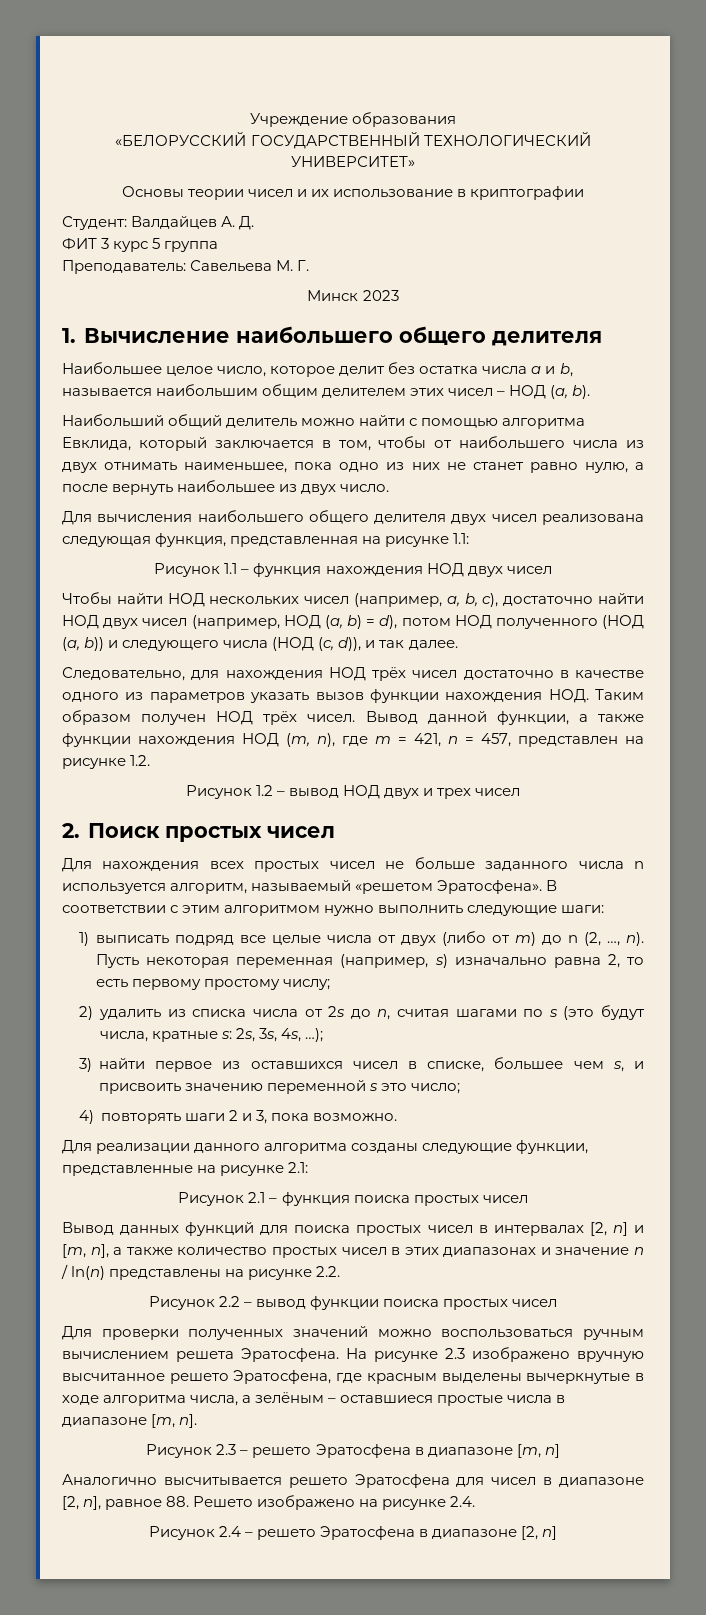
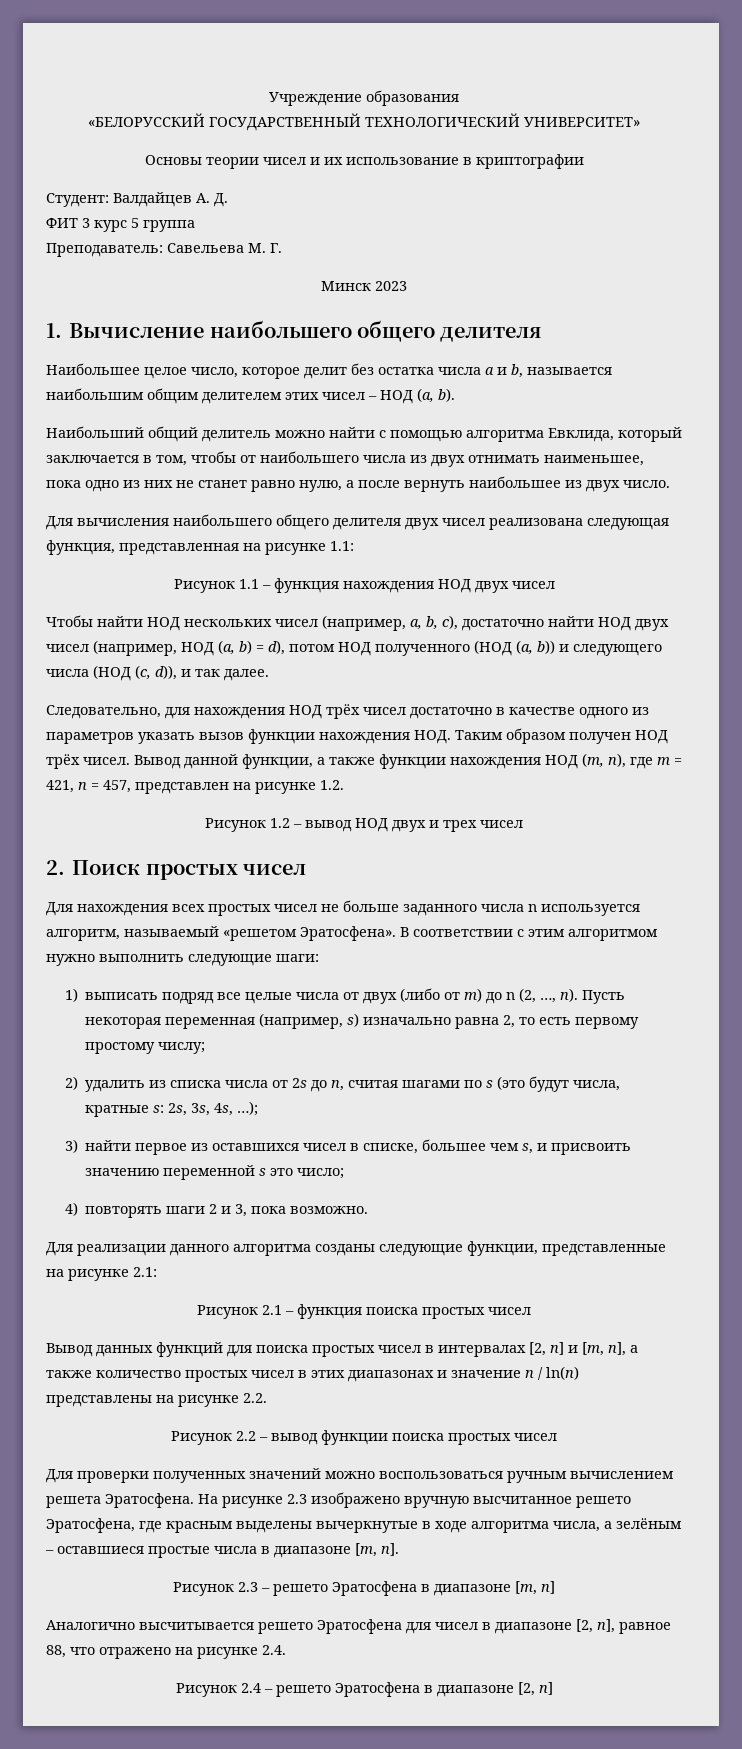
- Аналогично высчитывается решето Эратосфена для чисел в диапазоне [2, n], равное 88. Решето изображено на рисунке 2.4.
+ Аналогично высчитывается решето Эратосфена для чисел в диапазоне [2, n], равное 88, что отражено на рисунке 2.4.

